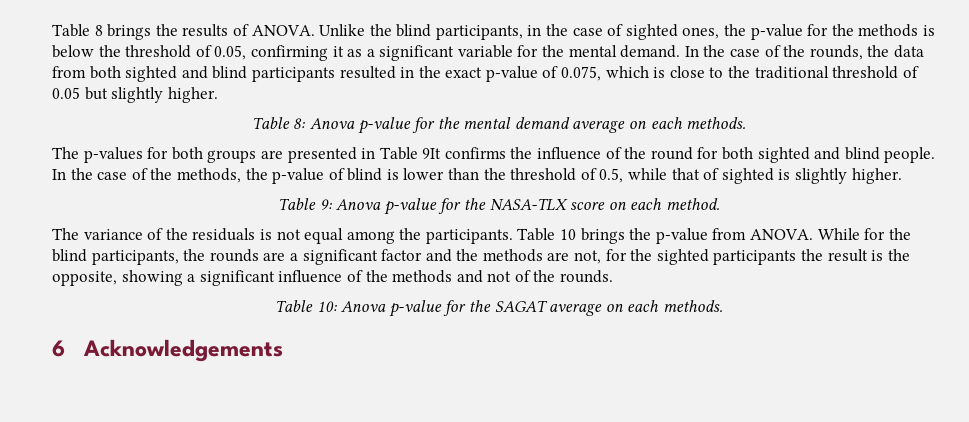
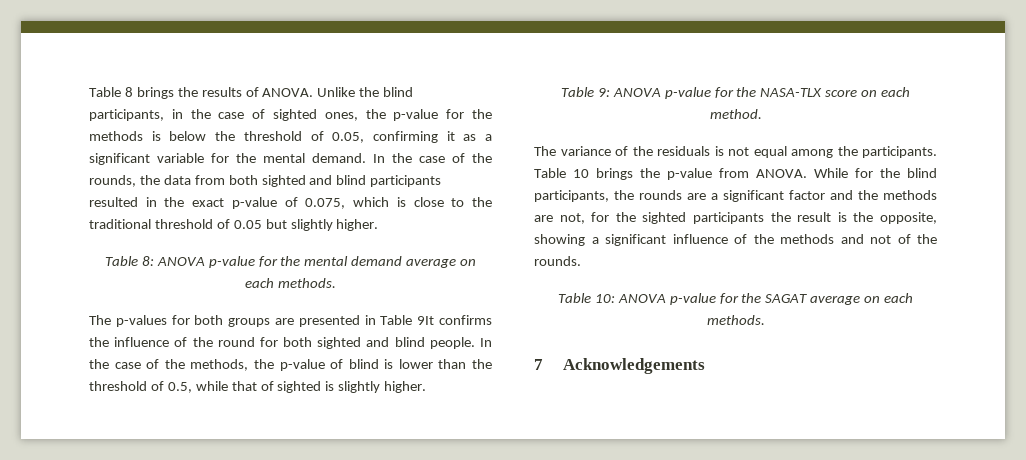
- Table 8: Anova p-value for the mental demand average on each methods.
+ Table 8: ANOVA p-value for the mental demand average on each methods.
- Table 9: Anova p-value for the NASA-TLX score on each method.
+ Table 9: ANOVA p-value for the NASA-TLX score on each method.
- Table 10: Anova p-value for the SAGAT average on each methods.
+ Table 10: ANOVA p-value for the SAGAT average on each methods.
- 6 Acknowledgements
+ 7 Acknowledgements

